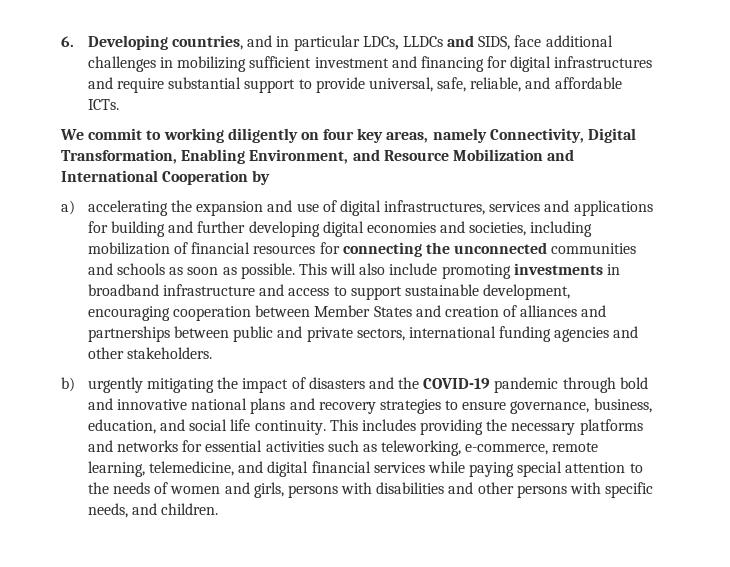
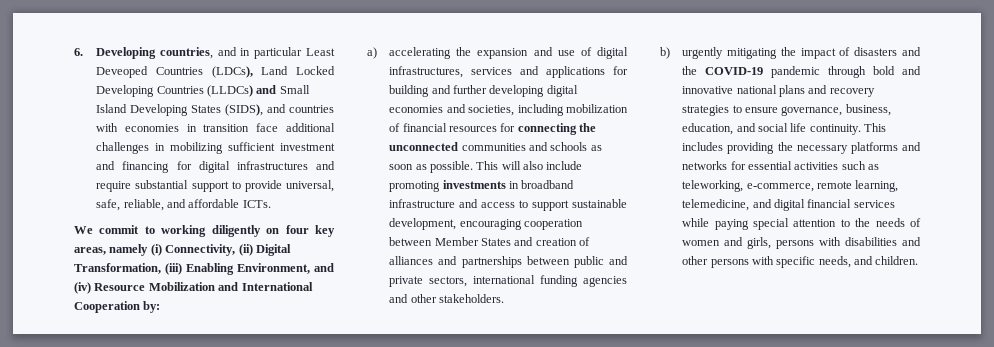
- 6. Developing countries, and in particular LDCs, LLDCs and SIDS, face additional challenges in mobilizing sufficient investment and financing for digital infrastructures and require substantial support to provide universal, safe, reliable, and affordable ICTs.
+ 6. Developing countries, and in particular Least Deveoped Countries (LDCs), Land Locked Developing Countries (LLDCs) and Small Island Developing States (SIDS), and countries with economies in transition face additional challenges in mobilizing sufficient investment and financing for digital infrastructures and require substantial support to provide universal, safe, reliable, and affordable ICTs.
- We commit to working diligently on four key areas, namely Connectivity, Digital Transformation, Enabling Environment, and Resource Mobilization and International Cooperation by
+ We commit to working diligently on four key areas, namely (i) Connectivity, (ii) Digital Transformation, (iii) Enabling Environment, and (iv) Resource Mobilization and International Cooperation by:

